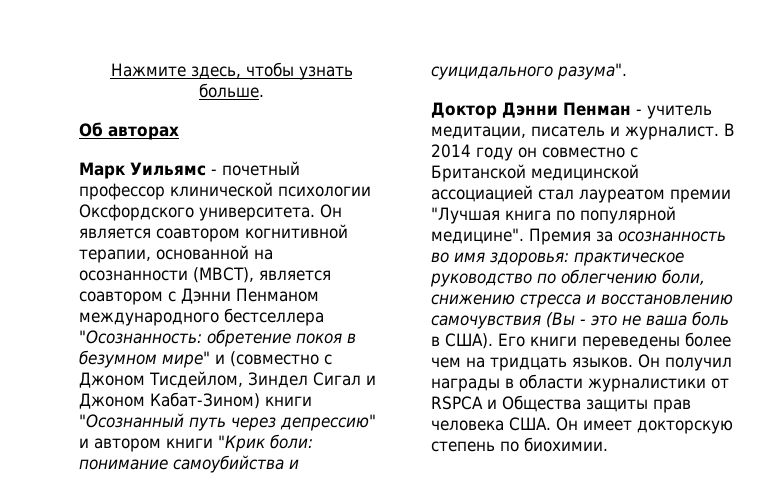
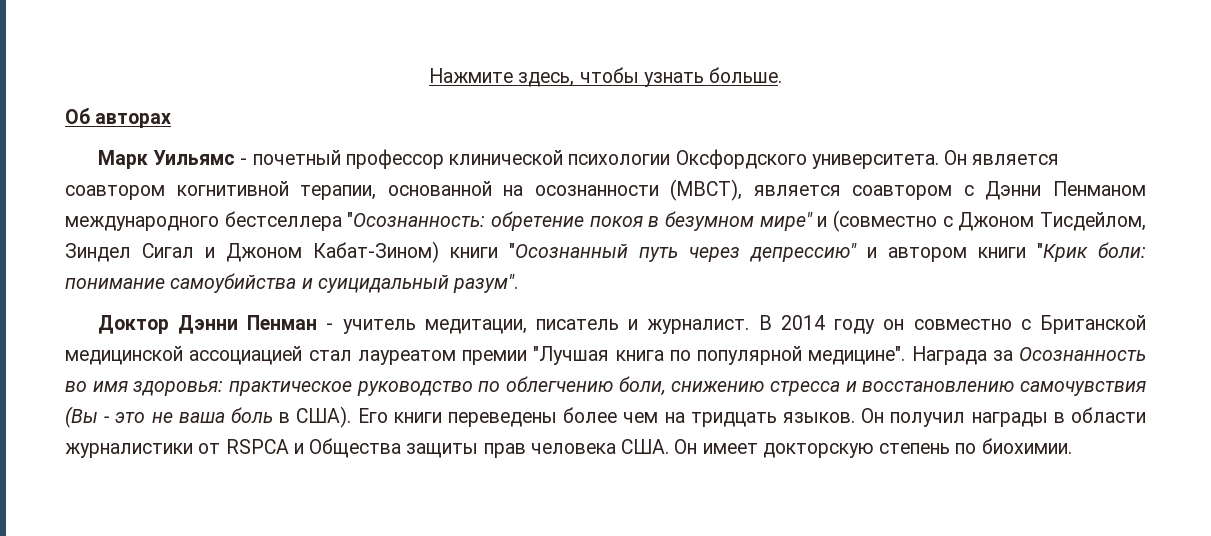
- Он является соавтором когнитивной терапии, основанной на осознанности (MBCT), является соавтором с Дэнни Пенманом международного бестселлера "Осознанность: обретение покоя в безумном мире" и (совместно с Джоном Тисдейлом, Зиндел Сигал и Джоном Кабат-Зином) книги "Осознанный путь через депрессию" и автором книги "Крик боли: понимание самоубийства и суицидального разума".
+ Он является соавтором когнитивной терапии, основанной на осознанности (MBCT), является соавтором с Дэнни Пенманом международного бестселлера "Осознанность: обретение покоя в безумном мире" и (совместно с Джоном Тисдейлом, Зиндел Сигал и Джоном Кабат-Зином) книги "Осознанный путь через депрессию" и автором книги "Крик боли: понимание самоубийства и суицидальный разум".
- Премия за осознанность во имя здоровья: практическое руководство по облегчению боли, снижению стресса и восстановлению самочувствия (Вы - это не ваша боль в США).
+ Награда за Осознанность во имя здоровья: практическое руководство по облегчению боли, снижению стресса и восстановлению самочувствия (Вы - это не ваша боль в США).

